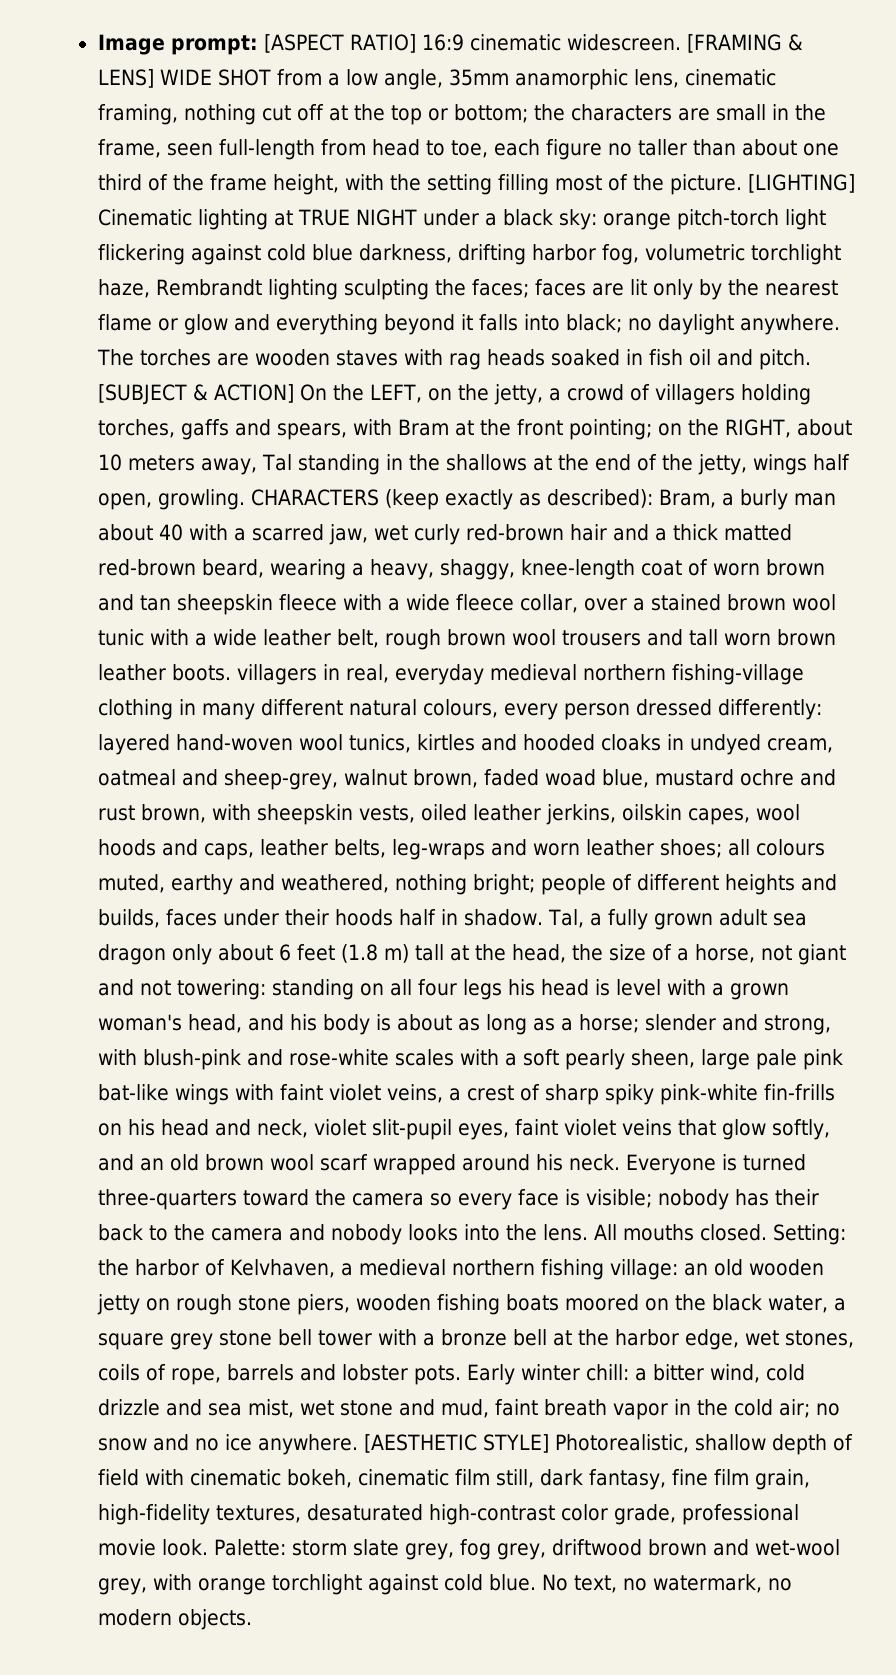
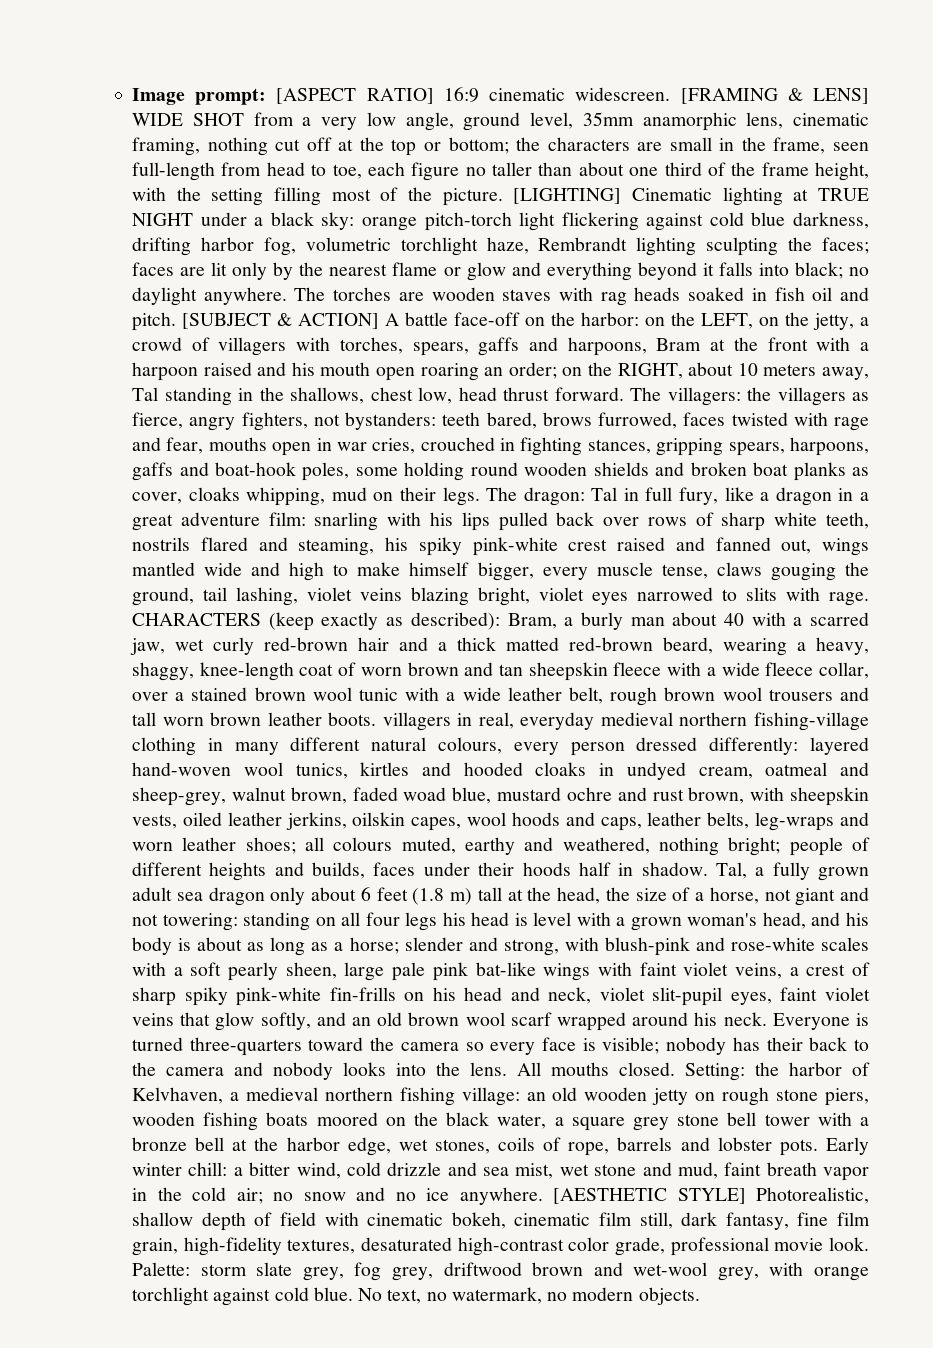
- [FRAMING & LENS] WIDE SHOT from a low angle, 35mm anamorphic lens, cinematic framing, nothing cut off at the top or bottom; the characters are small in the frame, seen full-length from head to toe, each figure no taller than about one third of the frame height, with the setting filling most of the picture.
+ [FRAMING & LENS] WIDE SHOT from a very low angle, ground level, 35mm anamorphic lens, cinematic framing, nothing cut off at the top or bottom; the characters are small in the frame, seen full-length from head to toe, each figure no taller than about one third of the frame height, with the setting filling most of the picture.
- [SUBJECT & ACTION] On the LEFT, on the jetty, a crowd of villagers holding torches, gaffs and spears, with Bram at the front pointing; on the RIGHT, about 10 meters away, Tal standing in the shallows at the end of the jetty, wings half open, growling.
+ [SUBJECT & ACTION] A battle face-off on the harbor: on the LEFT, on the jetty, a crowd of villagers with torches, spears, gaffs and harpoons, Bram at the front with a harpoon raised and his mouth open roaring an order; on the RIGHT, about 10 meters away, Tal standing in the shallows, chest low, head thrust forward. The villagers: the villagers as fierce, angry fighters, not bystanders: teeth bared, brows furrowed, faces twisted with rage and fear, mouths open in war cries, crouched in fighting stances, gripping spears, harpoons, gaffs and boat-hook poles, some holding round wooden shields and broken boat planks as cover, cloaks whipping, mud on their legs. The dragon: Tal in full fury, like a dragon in a great adventure film: snarling with his lips pulled back over rows of sharp white teeth, nostrils flared and steaming, his spiky pink-white crest raised and fanned out, wings mantled wide and high to make himself bigger, every muscle tense, claws gouging the ground, tail lashing, violet veins blazing bright, violet eyes narrowed to slits with rage.

